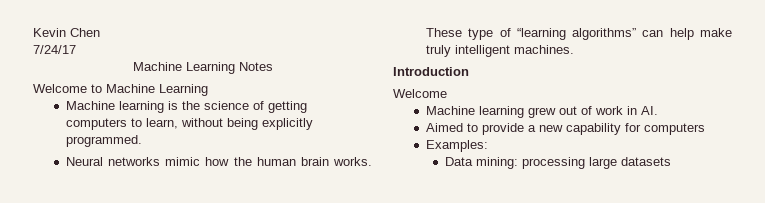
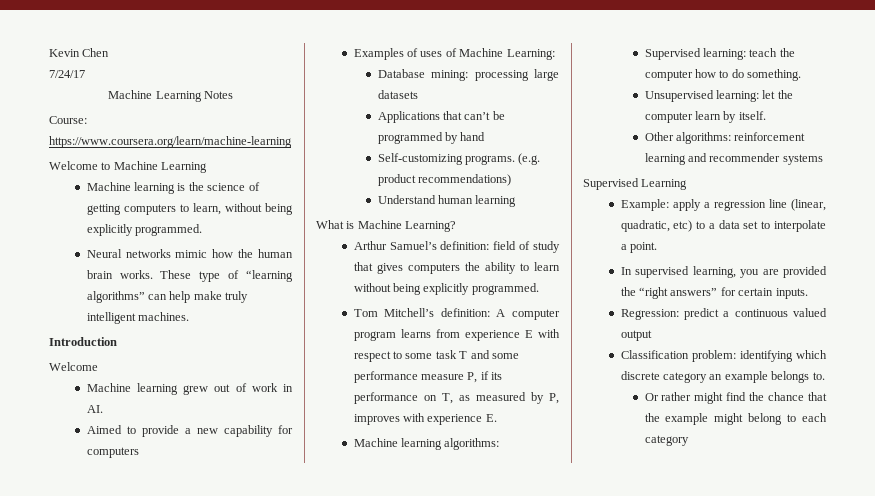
+ Course: https://www.coursera.org/learn/machine-learning
- Examples:
- Data mining: processing large datasets
+ Examples of uses of Machine Learning:
+ Database mining: processing large datasets
+ Applications that can’t be programmed by hand
+ Self-customizing programs. (e.g. product recommendations)
+ Understand human learning
+ What is Machine Learning?
+ Arthur Samuel’s definition: field of study that gives computers the ability to learn without being explicitly programmed.
+ Tom Mitchell’s definition: A computer program learns from experience E with respect to some task T and some performance measure P, if its performance on T, as measured by P, improves with experience E.
+ Machine learning algorithms:
+ Supervised learning: teach the computer how to do something.
+ Unsupervised learning: let the computer learn by itself.
+ Other algorithms: reinforcement learning and recommender systems
+ Supervised Learning
+ Example: apply a regression line (linear, quadratic, etc) to a data set to interpolate a point.
+ In supervised learning, you are provided the “right answers” for certain inputs.
+ Regression: predict a continuous valued output
+ Classification problem: identifying which discrete category an example belongs to.
+ Or rather might find the chance that the example might belong to each category

